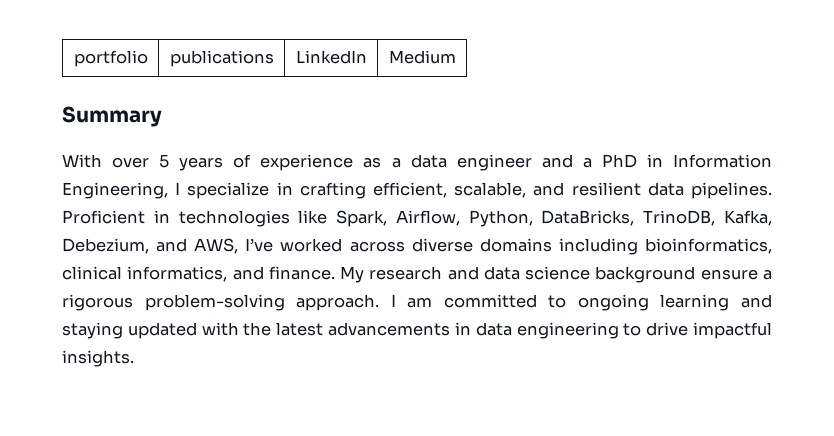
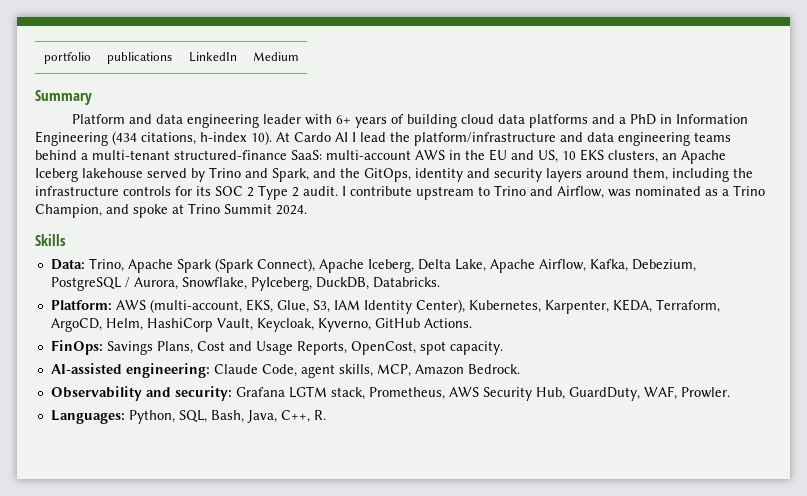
- With over 5 years of experience as a data engineer and a PhD in Information Engineering, I specialize in crafting efficient, scalable, and resilient data pipelines. Proficient in technologies like Spark, Airflow, Python, DataBricks, TrinoDB, Kafka, Debezium, and AWS, I’ve worked across diverse domains including bioinformatics, clinical informatics, and finance. My research and data science background ensure a rigorous problem-solving approach. I am committed to ongoing learning and staying updated with the latest advancements in data engineering to drive impactful insights.
+ Platform and data engineering leader with 6+ years of building cloud data platforms and a PhD in Information Engineering (434 citations, h-index 10). At Cardo AI I lead the platform/infrastructure and data engineering teams behind a multi-tenant structured-finance SaaS: multi-account AWS in the EU and US, 10 EKS clusters, an Apache Iceberg lakehouse served by Trino and Spark, and the GitOps, identity and security layers around them, including the infrastructure controls for its SOC 2 Type 2 audit. I contribute upstream to Trino and Airflow, was nominated as a Trino Champion, and spoke at Trino Summit 2024.
+ Skills
+ Data: Trino, Apache Spark (Spark Connect), Apache Iceberg, Delta Lake, Apache Airflow, Kafka, Debezium, PostgreSQL / Aurora, Snowflake, PyIceberg, DuckDB, Databricks.
+ Platform: AWS (multi-account, EKS, Glue, S3, IAM Identity Center), Kubernetes, Karpenter, KEDA, Terraform, ArgoCD, Helm, HashiCorp Vault, Keycloak, Kyverno, GitHub Actions.
+ FinOps: Savings Plans, Cost and Usage Reports, OpenCost, spot capacity.
+ AI-assisted engineering: Claude Code, agent skills, MCP, Amazon Bedrock.
+ Observability and security: Grafana LGTM stack, Prometheus, AWS Security Hub, GuardDuty, WAF, Prowler.
+ Languages: Python, SQL, Bash, Java, C++, R.

